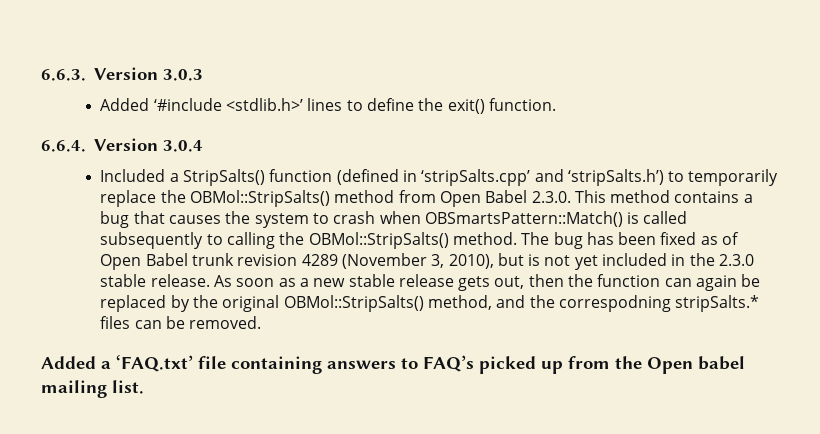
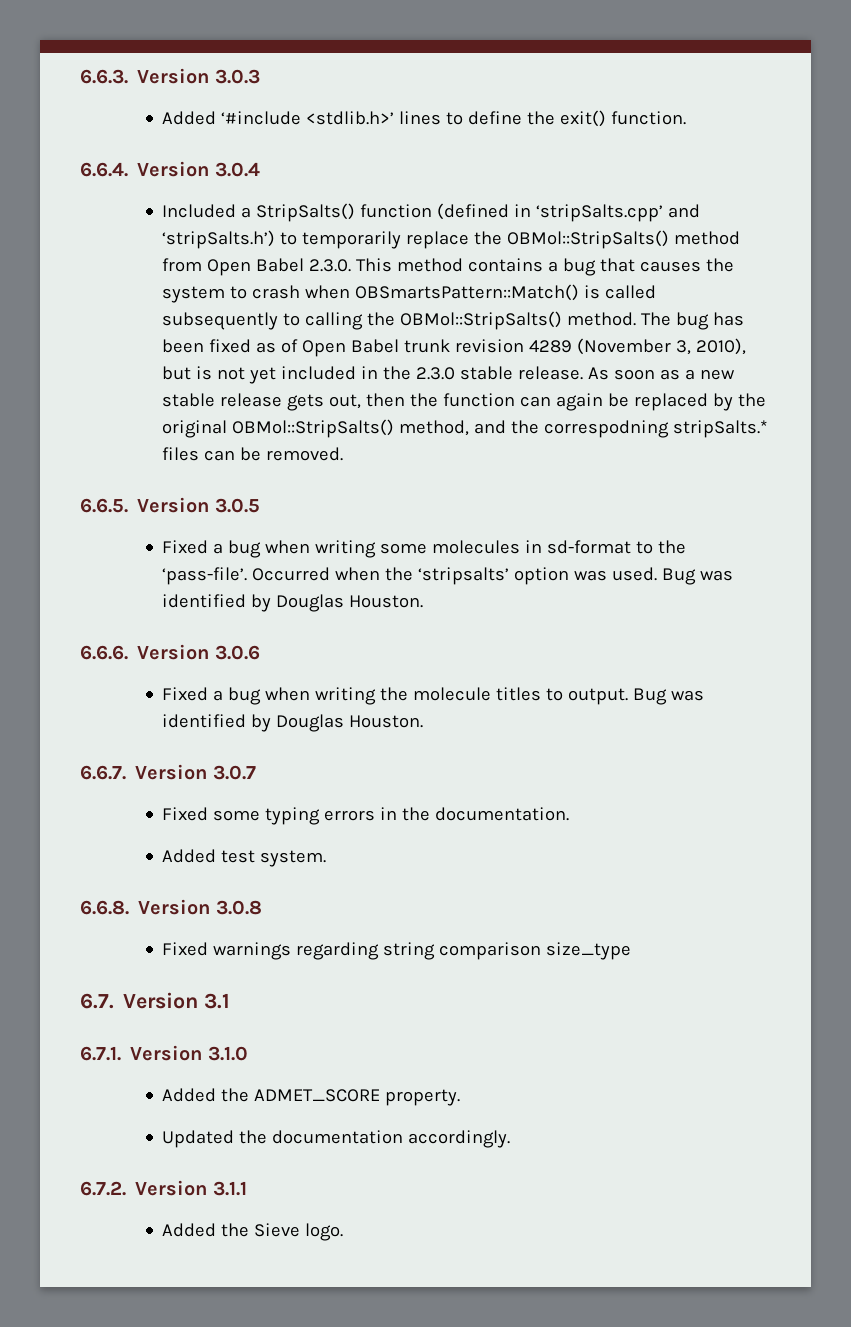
- Added a ‘FAQ.txt’ file containing answers to FAQ’s picked up from the Open babel mailing list.
+ 6.6.5. Version 3.0.5
+ Fixed a bug when writing some molecules in sd-format to the ‘pass-file’. Occurred when the ‘stripsalts’ option was used. Bug was identified by Douglas Houston.
+ 6.6.6. Version 3.0.6
+ Fixed a bug when writing the molecule titles to output. Bug was identified by Douglas Houston.
+ 6.6.7. Version 3.0.7
+ Fixed some typing errors in the documentation.
+ Added test system.
+ 6.6.8. Version 3.0.8
+ Fixed warnings regarding string comparison size_type
+ 6.7. Version 3.1
+ 6.7.1. Version 3.1.0
+ Added the ADMET_SCORE property.
+ Updated the documentation accordingly.
+ 6.7.2. Version 3.1.1
+ Added the Sieve logo.

